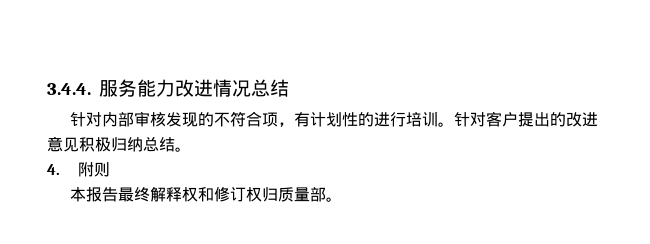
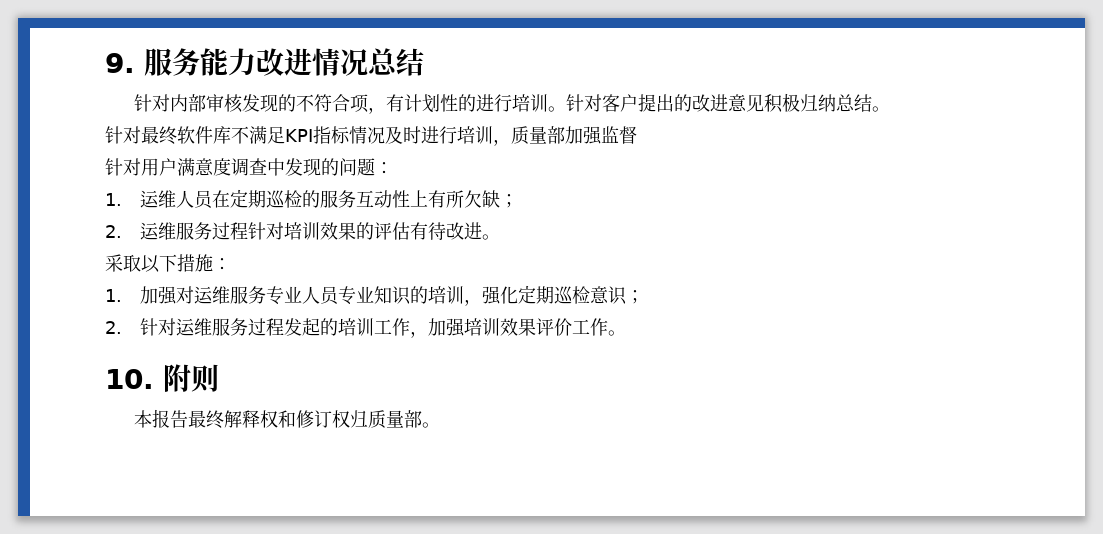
- 3.4.4.服务能力改进情况总结
+ 9.服务能力改进情况总结
- 4.附则
+ 针对最终软件库不满足KPI指标情况及时进行培训，质量部加强监督
+ 针对用户满意度调查中发现的问题：
+ 1.运维人员在定期巡检的服务互动性上有所欠缺；
+ 2.运维服务过程针对培训效果的评估有待改进。
+ 采取以下措施：
+ 1.加强对运维服务专业人员专业知识的培训，强化定期巡检意识；
+ 2.针对运维服务过程发起的培训工作，加强培训效果评价工作。
+ 10.附则

